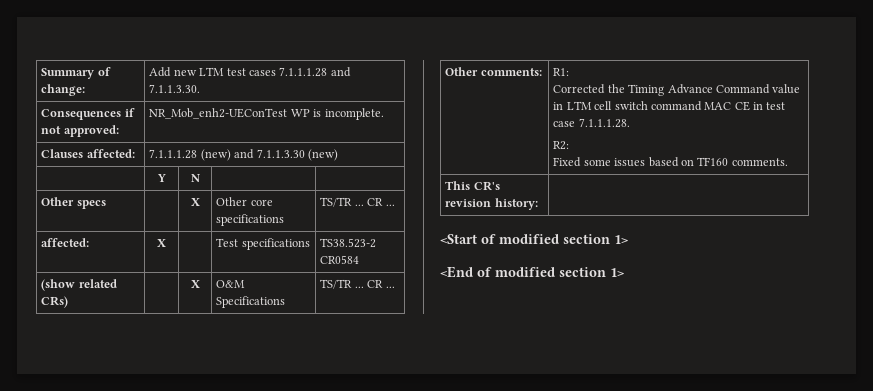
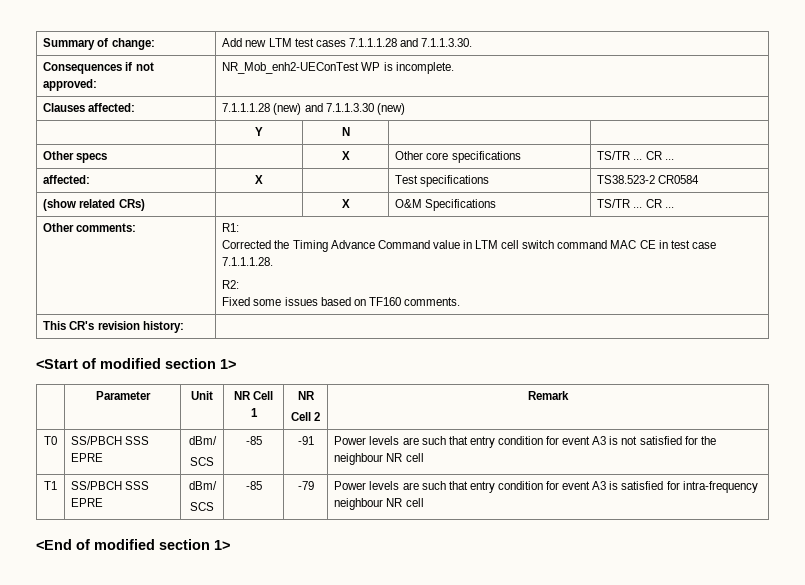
+ | Parameter | Unit | NR Cell 1 | NR
+ Cell 2 | Remark
+ T0 | SS/PBCH SSS EPRE | dBm/
+ SCS | -85 | -91 | Power levels are such that entry condition for event A3 is not satisfied for the neighbour NR cell
+ T1 | SS/PBCH SSS EPRE | dBm/
+ SCS | -85 | -79 | Power levels are such that entry condition for event A3 is satisfied for intra-frequency neighbour NR cell

